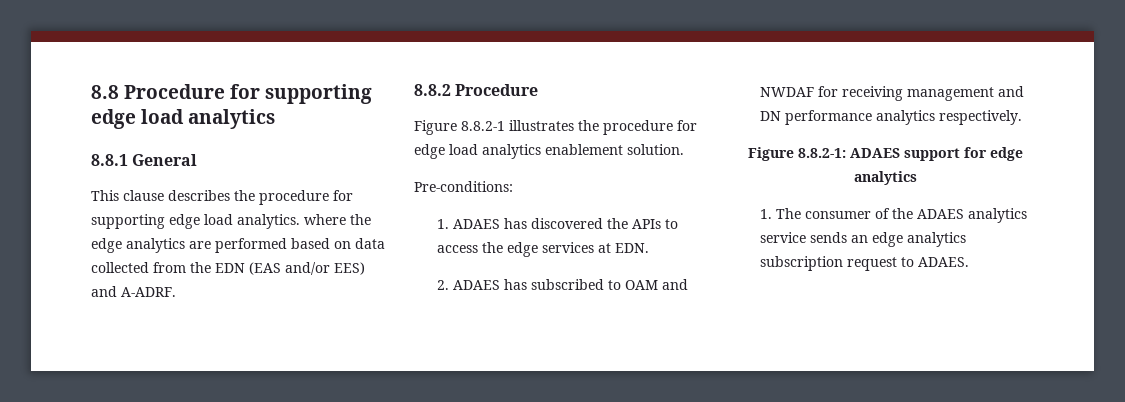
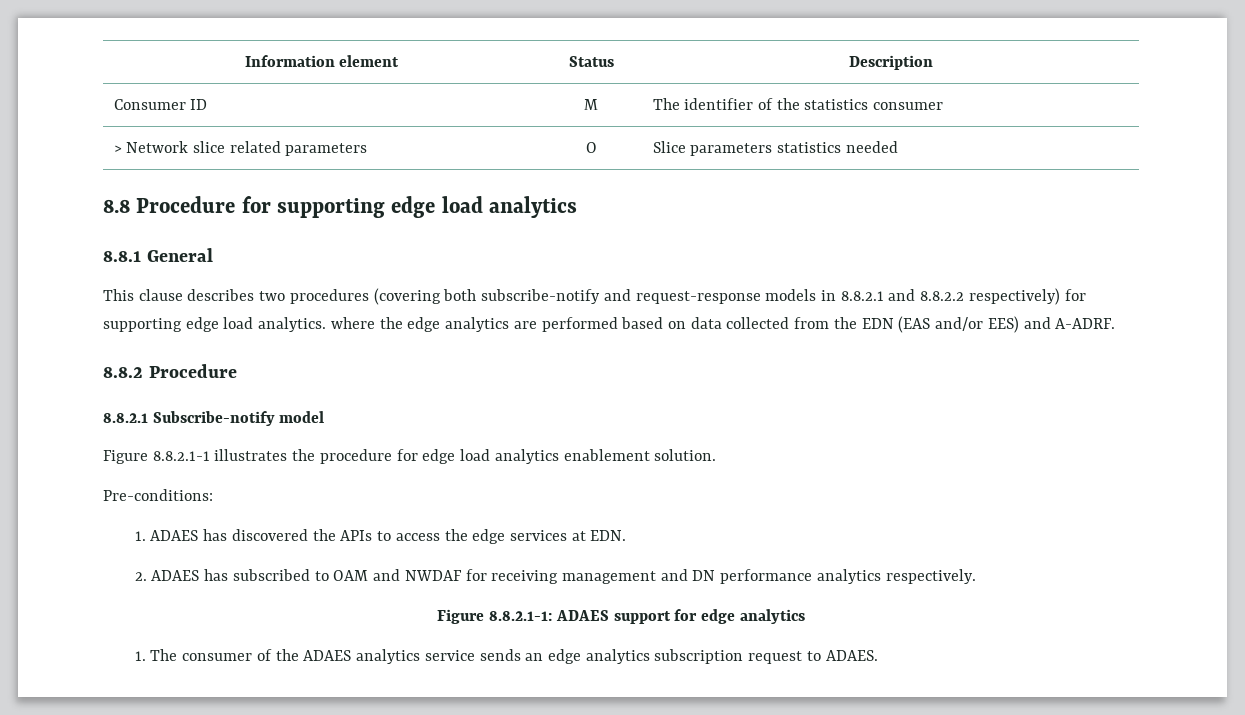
+ Information element | Status | Description
+ Consumer ID | M | The identifier of the statistics consumer
+ > Network slice related parameters | O | Slice parameters statistics needed
- This clause describes the procedure for supporting edge load analytics. where the edge analytics are performed based on data collected from the EDN (EAS and/or EES) and A-ADRF.
+ This clause describes two procedures (covering both subscribe-notify and request-response models in 8.8.2.1 and 8.8.2.2 respectively) for supporting edge load analytics. where the edge analytics are performed based on data collected from the EDN (EAS and/or EES) and A-ADRF.
- Figure 8.8.2-1 illustrates the procedure for edge load analytics enablement solution.
+ 8.8.2.1 Subscribe-notify model
+ Figure 8.8.2.1-1 illustrates the procedure for edge load analytics enablement solution.
- Figure 8.8.2-1: ADAES support for edge analytics
+ Figure 8.8.2.1-1: ADAES support for edge analytics

